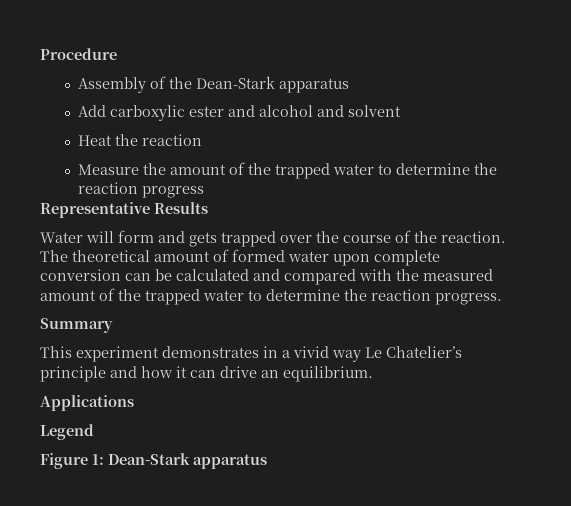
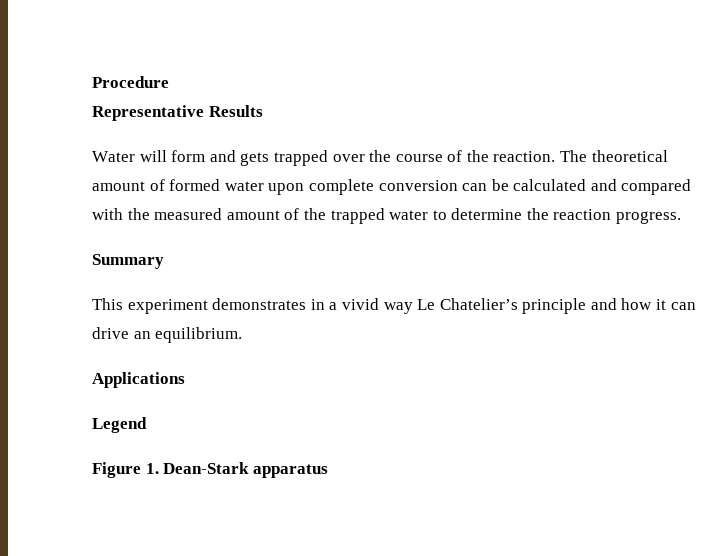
- Assembly of the Dean-Stark apparatus
- Add carboxylic ester and alcohol and solvent
- Heat the reaction
- Measure the amount of the trapped water to determine the reaction progress
- Figure 1: Dean-Stark apparatus
+ Figure 1. Dean-Stark apparatus

